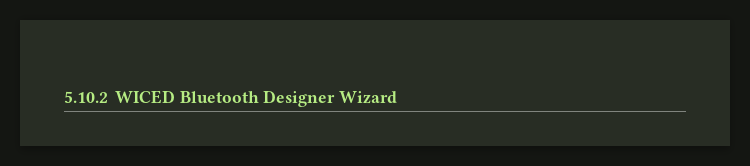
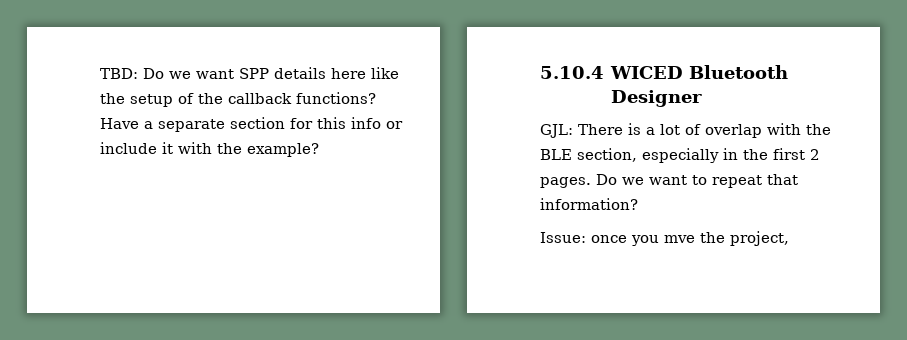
- 5.10.2 WICED Bluetooth Designer Wizard
+ TBD: Do we want SPP details here like the setup of the callback functions? Have a separate section for this info or include it with the example?
+ 5.10.4 WICED Bluetooth Designer
+ GJL: There is a lot of overlap with the BLE section, especially in the first 2 pages. Do we want to repeat that information?
+ Issue: once you mve the project,

